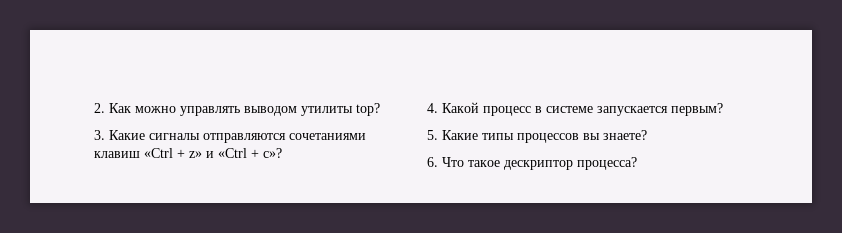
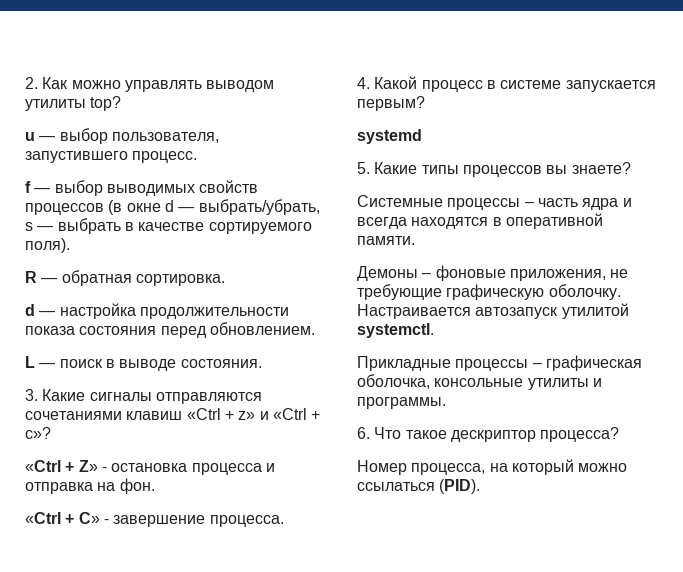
+ u — выбор пользователя, запустившего процесс.
+ f — выбор выводимых свойств процессов (в окне d — выбрать/убрать, s — выбрать в качестве сортируемого поля).
+ R — обратная сортировка.
+ d — настройка продолжительности показа состояния перед обновлением.
+ L — поиск в выводе состояния.
+ «Ctrl + Z» - остановка процесса и отправка на фон.
+ «Ctrl + C» - завершение процесса.
+ systemd
+ Системные процессы – часть ядра и всегда находятся в оперативной памяти.
+ Демоны – фоновые приложения, не требующие графическую оболочку. Настраивается автозапуск утилитой systemctl.
+ Прикладные процессы – графическая оболочка, консольные утилиты и программы.
+ Номер процесса, на который можно ссылаться (PID).

